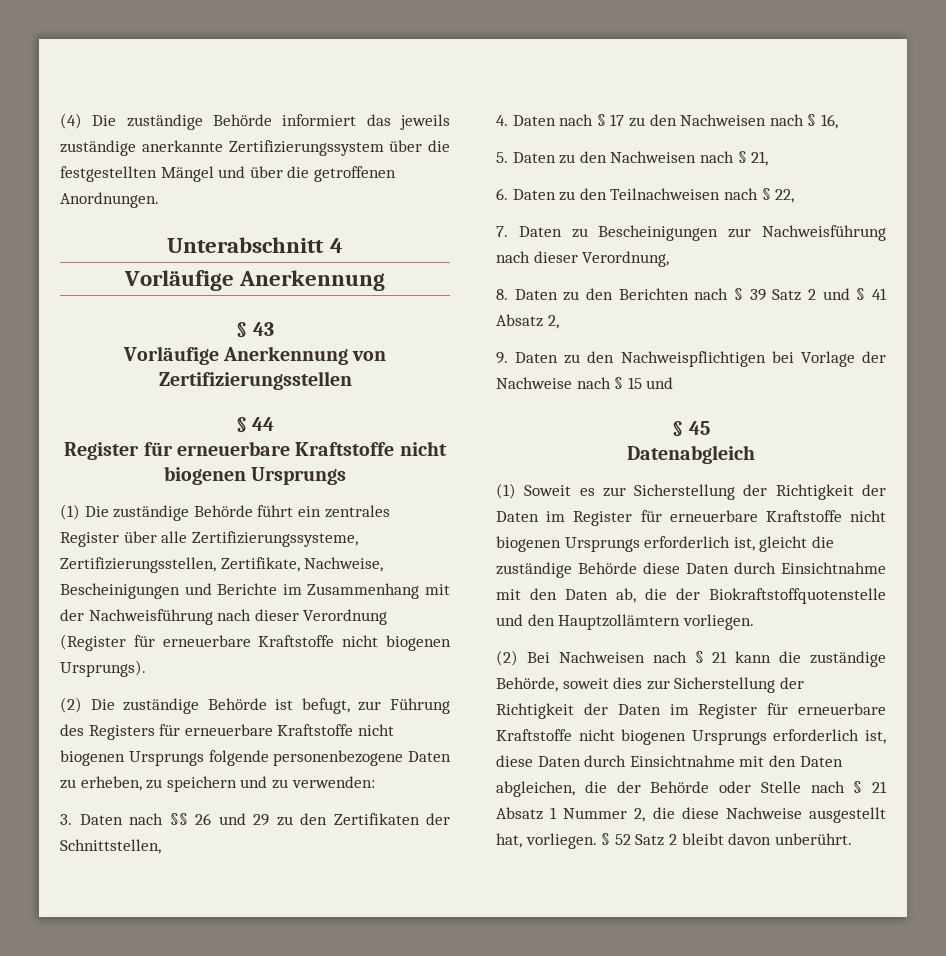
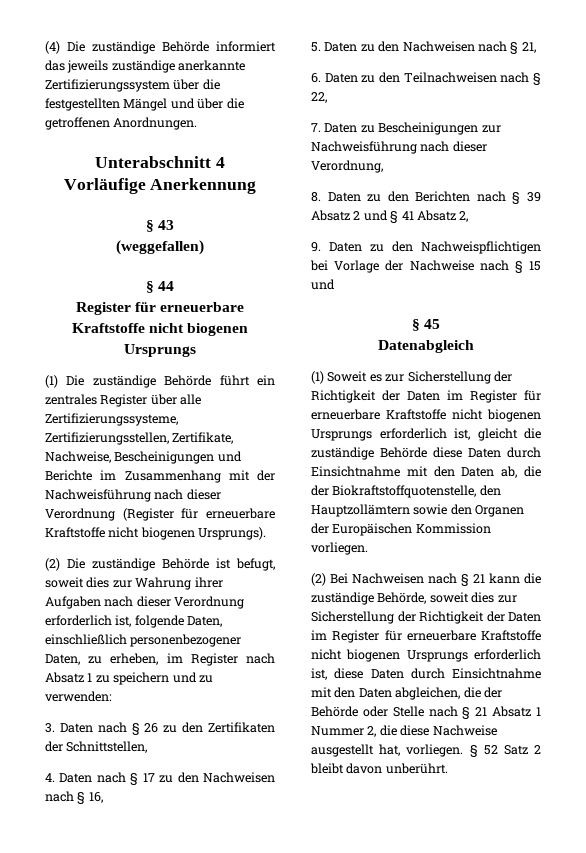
- Vorläufige Anerkennung von Zertifizierungsstellen
+ (weggefallen)
- (2) Die zuständige Behörde ist befugt, zur Führung des Registers für erneuerbare Kraftstoffe nicht biogenen Ursprungs folgende personenbezogene Daten zu erheben, zu speichern und zu verwenden:
+ (2) Die zuständige Behörde ist befugt, soweit dies zur Wahrung ihrer Aufgaben nach dieser Verordnung erforderlich ist, folgende Daten, einschließlich personenbezogener Daten, zu erheben, im Register nach Absatz 1 zu speichern und zu verwenden:
- 3. Daten nach §§ 26 und 29 zu den Zertifikaten der Schnittstellen,
+ 3. Daten nach § 26 zu den Zertifikaten der Schnittstellen,
- 8. Daten zu den Berichten nach § 39 Satz 2 und § 41 Absatz 2,
+ 8. Daten zu den Berichten nach § 39 Absatz 2 und § 41 Absatz 2,
- (1) Soweit es zur Sicherstellung der Richtigkeit der Daten im Register für erneuerbare Kraftstoffe nicht biogenen Ursprungs erforderlich ist, gleicht die zuständige Behörde diese Daten durch Einsichtnahme mit den Daten ab, die der Biokraftstoffquotenstelle und den Hauptzollämtern vorliegen.
+ (1) Soweit es zur Sicherstellung der Richtigkeit der Daten im Register für erneuerbare Kraftstoffe nicht biogenen Ursprungs erforderlich ist, gleicht die zuständige Behörde diese Daten durch Einsichtnahme mit den Daten ab, die der Biokraftstoffquotenstelle, den Hauptzollämtern sowie den Organen der Europäischen Kommission vorliegen.

